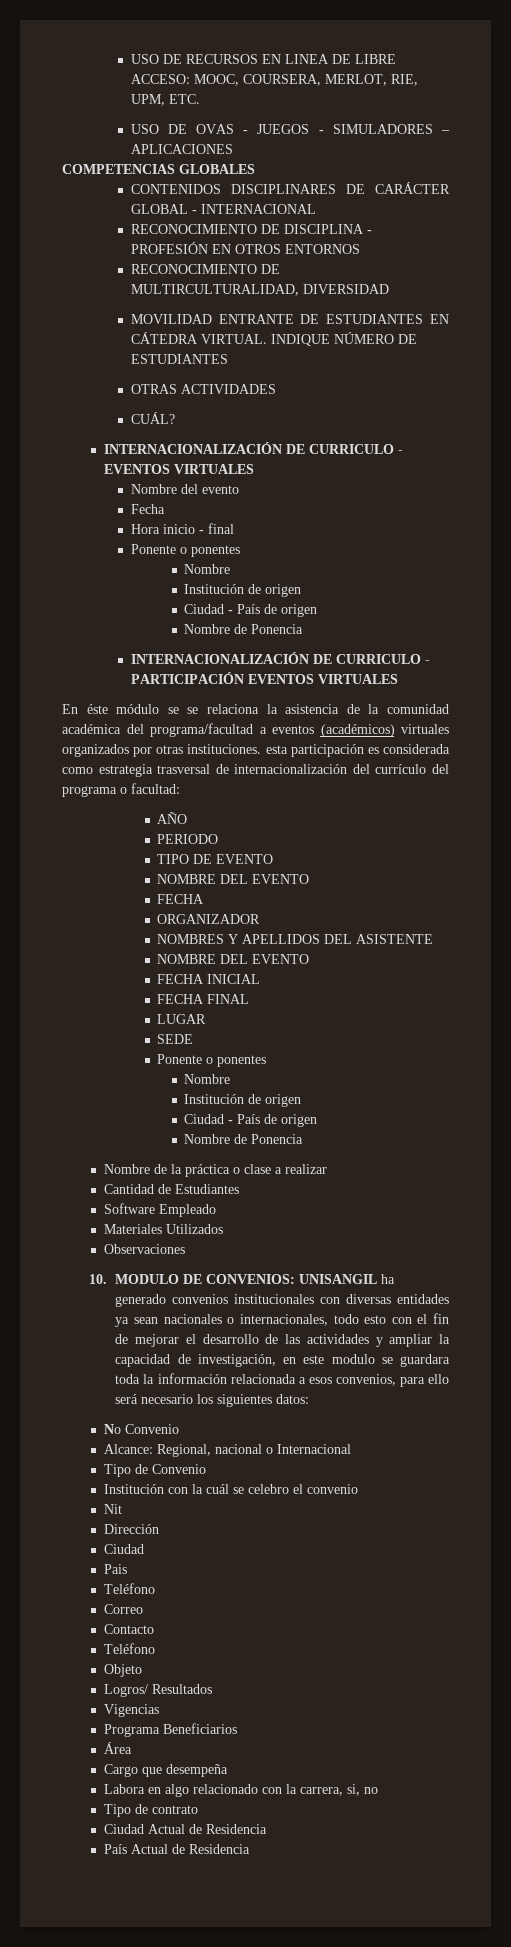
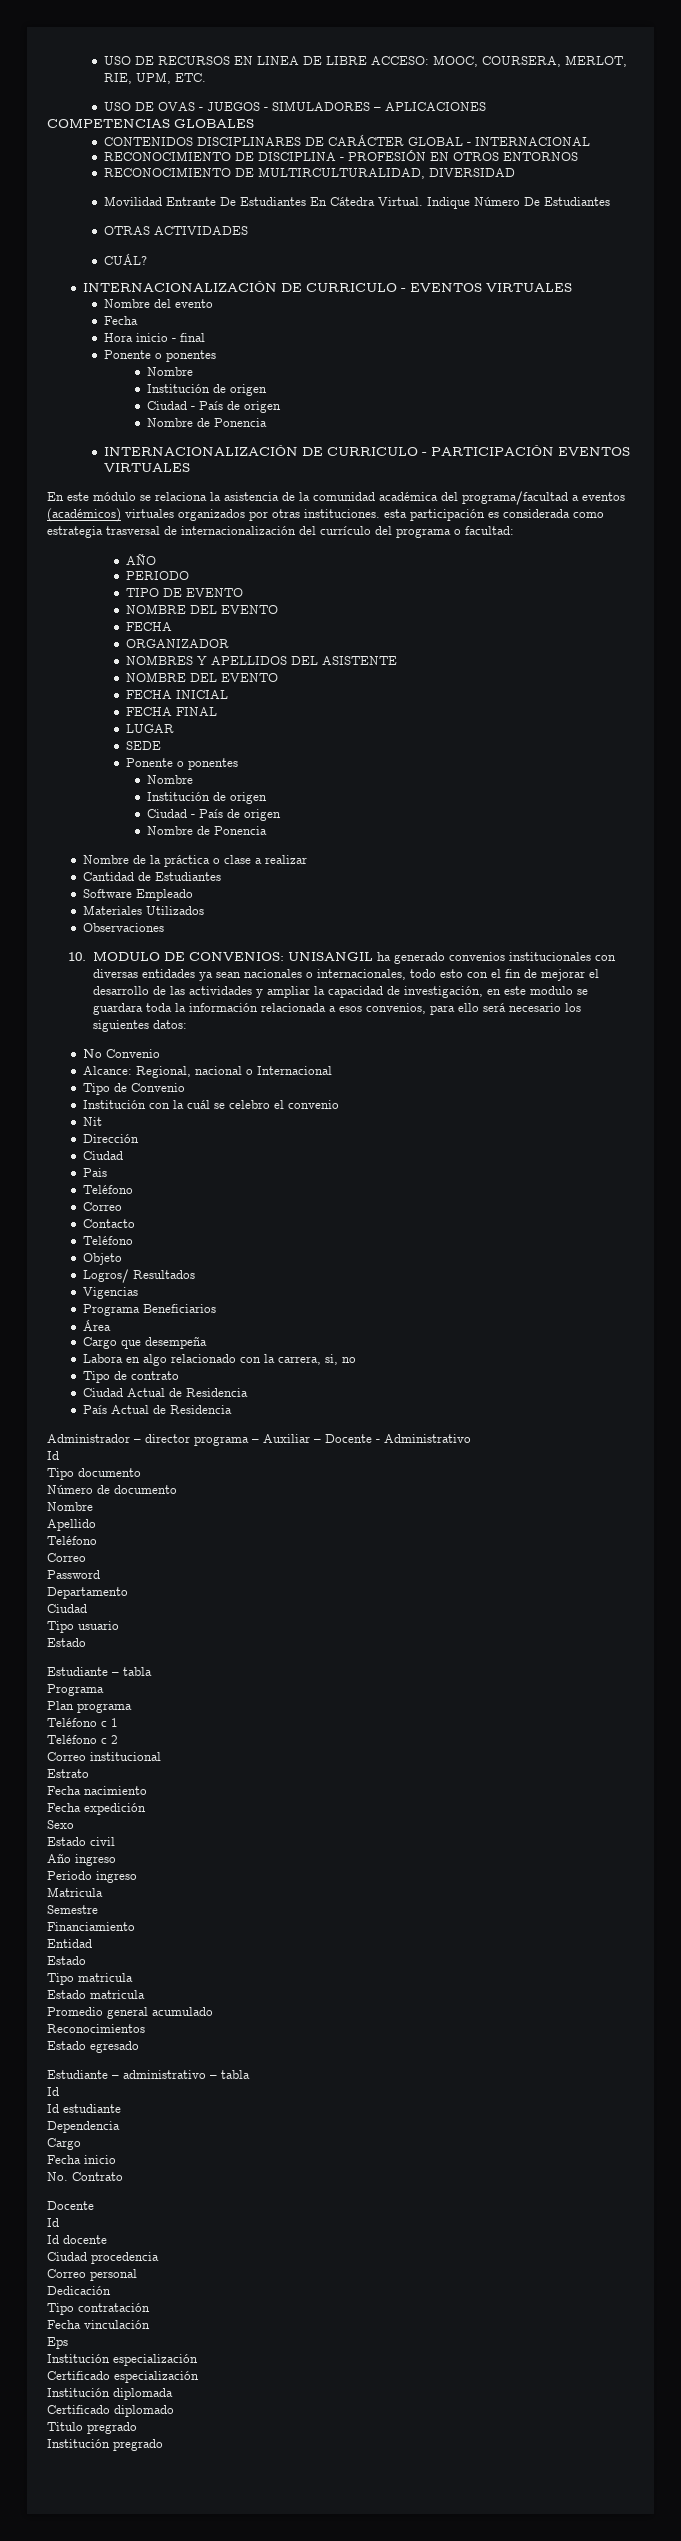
- MOVILIDAD ENTRANTE DE ESTUDIANTES EN CÁTEDRA VIRTUAL. INDIQUE NÚMERO DE ESTUDIANTES
+ Movilidad Entrante De Estudiantes En Cátedra Virtual. Indique Número De Estudiantes
- En éste módulo se se relaciona la asistencia de la comunidad académica del programa/facultad a eventos (académicos) virtuales organizados por otras instituciones. esta participación es considerada como estrategia trasversal de internacionalización del currículo del programa o facultad:
+ En este módulo se relaciona la asistencia de la comunidad académica del programa/facultad a eventos (académicos) virtuales organizados por otras instituciones. esta participación es considerada como estrategia trasversal de internacionalización del currículo del programa o facultad:
+ Administrador – director programa – Auxiliar – Docente - Administrativo
+ Id
+ Tipo documento
+ Número de documento
+ Nombre
+ Apellido
+ Teléfono
+ Correo
+ Password
+ Departamento
+ Ciudad
+ Tipo usuario
+ Estado
+ Estudiante – tabla
+ Programa
+ Plan programa
+ Teléfono c 1
+ Teléfono c 2
+ Correo institucional
+ Estrato
+ Fecha nacimiento
+ Fecha expedición
+ Sexo
+ Estado civil
+ Año ingreso
+ Periodo ingreso
+ Matricula
+ Semestre
+ Financiamiento
+ Entidad
+ Estado
+ Tipo matricula
+ Estado matricula
+ Promedio general acumulado
+ Reconocimientos
+ Estado egresado
+ Estudiante – administrativo – tabla
+ Id
+ Id estudiante
+ Dependencia
+ Cargo
+ Fecha inicio
+ No. Contrato
+ Docente
+ Id
+ Id docente
+ Ciudad procedencia
+ Correo personal
+ Dedicación
+ Tipo contratación
+ Fecha vinculación
+ Eps
+ Institución especialización
+ Certificado especialización
+ Institución diplomada
+ Certificado diplomado
+ Titulo pregrado
+ Institución pregrado

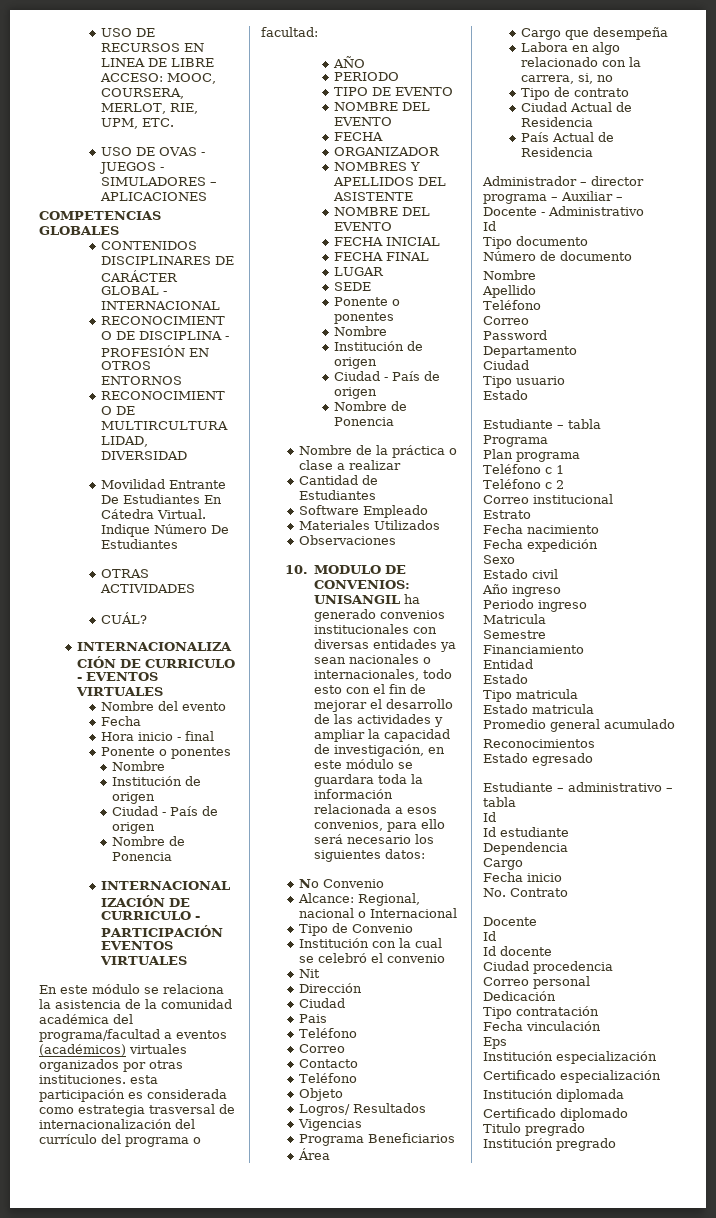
- 10. MODULO DE CONVENIOS: UNISANGIL ha generado convenios institucionales con diversas entidades ya sean nacionales o internacionales, todo esto con el fin de mejorar el desarrollo de las actividades y ampliar la capacidad de investigación, en este modulo se guardara toda la información relacionada a esos convenios, para ello será necesario los siguientes datos:
+ 10. MODULO DE CONVENIOS: UNISANGIL ha generado convenios institucionales con diversas entidades ya sean nacionales o internacionales, todo esto con el fin de mejorar el desarrollo de las actividades y ampliar la capacidad de investigación, en este módulo se guardara toda la información relacionada a esos convenios, para ello será necesario los siguientes datos:
- Institución con la cuál se celebro el convenio
+ Institución con la cual se celebró el convenio

